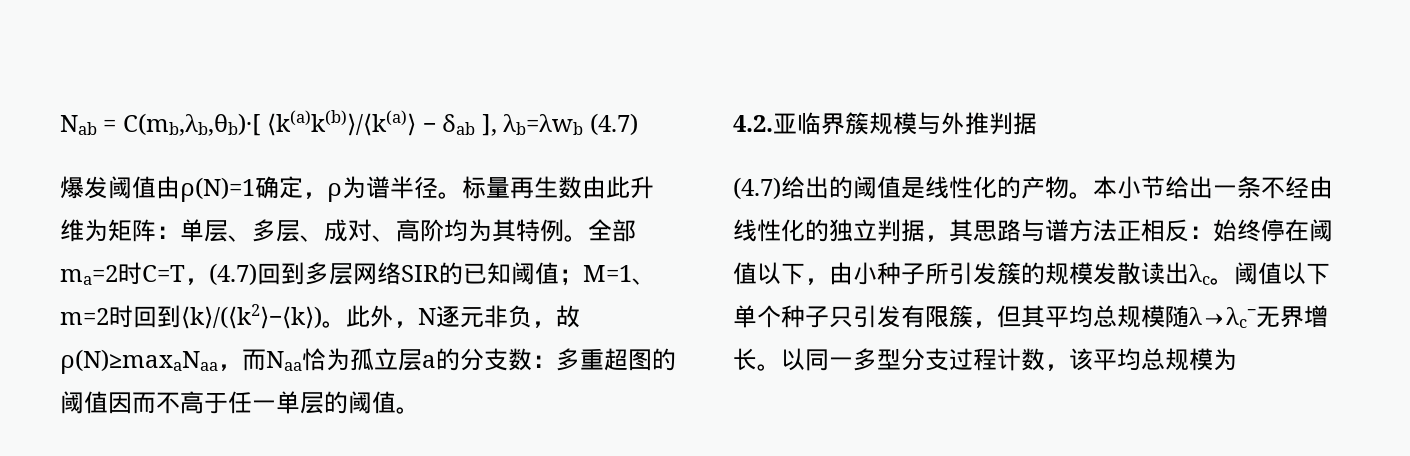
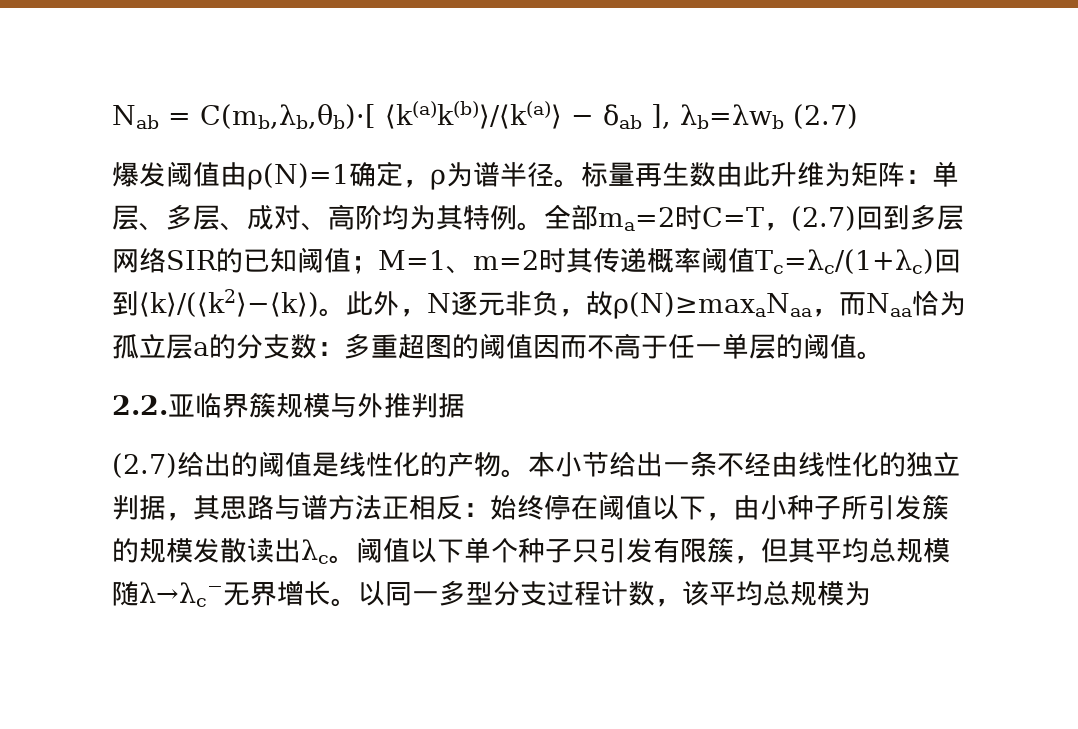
- Nab = C(mb,λb,θb)·[ ⟨k(a)k(b)⟩/⟨k(a)⟩ − δab ], λb=λwb (4.7)
+ Nab = C(mb,λb,θb)·[ ⟨k(a)k(b)⟩/⟨k(a)⟩ − δab ], λb=λwb (2.7)
- 全部ma=2时C=T，(4.7)回到多层网络SIR的已知阈值；M=1、m=2时回到⟨k⟩/(⟨k2⟩−⟨k⟩)。
+ 全部ma=2时C=T，(2.7)回到多层网络SIR的已知阈值；M=1、m=2时其传递概率阈值Tc=λc/(1+λc)回到⟨k⟩/(⟨k2⟩−⟨k⟩)。
- 4.2.亚临界簇规模与外推判据
+ 2.2.亚临界簇规模与外推判据
- (4.7)给出的阈值是线性化的产物。
+ (2.7)给出的阈值是线性化的产物。

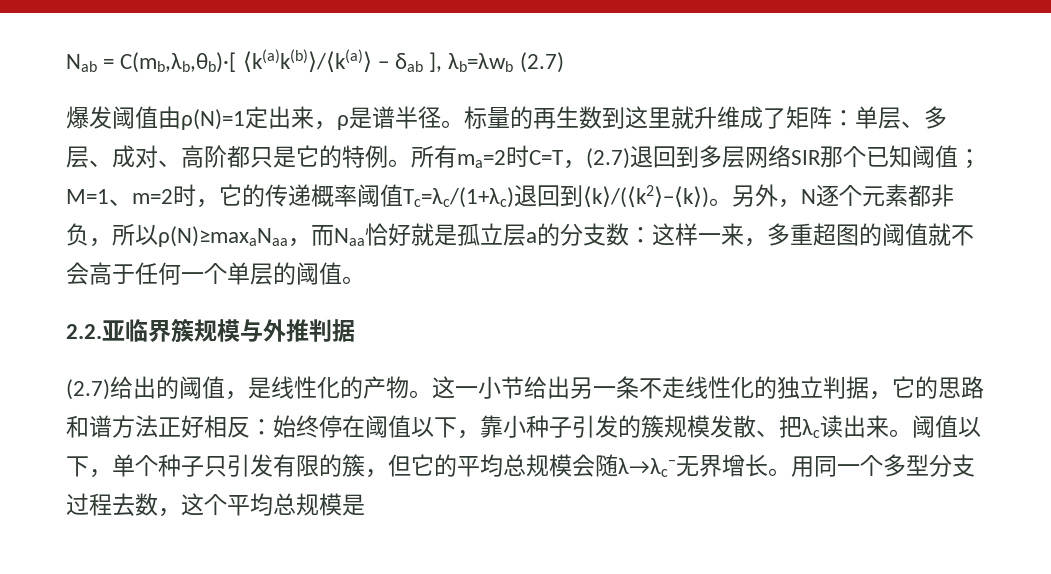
- 爆发阈值由ρ(N)=1确定，ρ为谱半径。标量再生数由此升维为矩阵：单层、多层、成对、高阶均为其特例。全部ma=2时C=T，(2.7)回到多层网络SIR的已知阈值；M=1、m=2时其传递概率阈值Tc=λc/(1+λc)回到⟨k⟩/(⟨k2⟩−⟨k⟩)。
+ 爆发阈值由ρ(N)=1定出来，ρ是谱半径。标量的再生数到这里就升维成了矩阵：单层、多层、成对、高阶都只是它的特例。所有ma=2时C=T，(2.7)退回到多层网络SIR那个已知阈值；M=1、m=2时，它的传递概率阈值Tc=λc/(1+λc)退回到⟨k⟩/(⟨k2⟩−⟨k⟩)。
- 此外，N逐元非负，故ρ(N)≥maxaNaa，而Naa恰为孤立层a的分支数：多重超图的阈值因而不高于任一单层的阈值。
+ 另外，N逐个元素都非负，所以ρ(N)≥maxaNaa，而Naa恰好就是孤立层a的分支数：这样一来，多重超图的阈值就不会高于任何一个单层的阈值。
- (2.7)给出的阈值是线性化的产物。
+ (2.7)给出的阈值，是线性化的产物。
- 本小节给出一条不经由线性化的独立判据，其思路与谱方法正相反：始终停在阈值以下，由小种子所引发簇的规模发散读出λc。
+ 这一小节给出另一条不走线性化的独立判据，它的思路和谱方法正好相反：始终停在阈值以下，靠小种子引发的簇规模发散、把λc读出来。
- 阈值以下单个种子只引发有限簇，但其平均总规模随λ→λc−无界增长。
+ 阈值以下，单个种子只引发有限的簇，但它的平均总规模会随λ→λc−无界增长。
- 以同一多型分支过程计数，该平均总规模为
+ 用同一个多型分支过程去数，这个平均总规模是

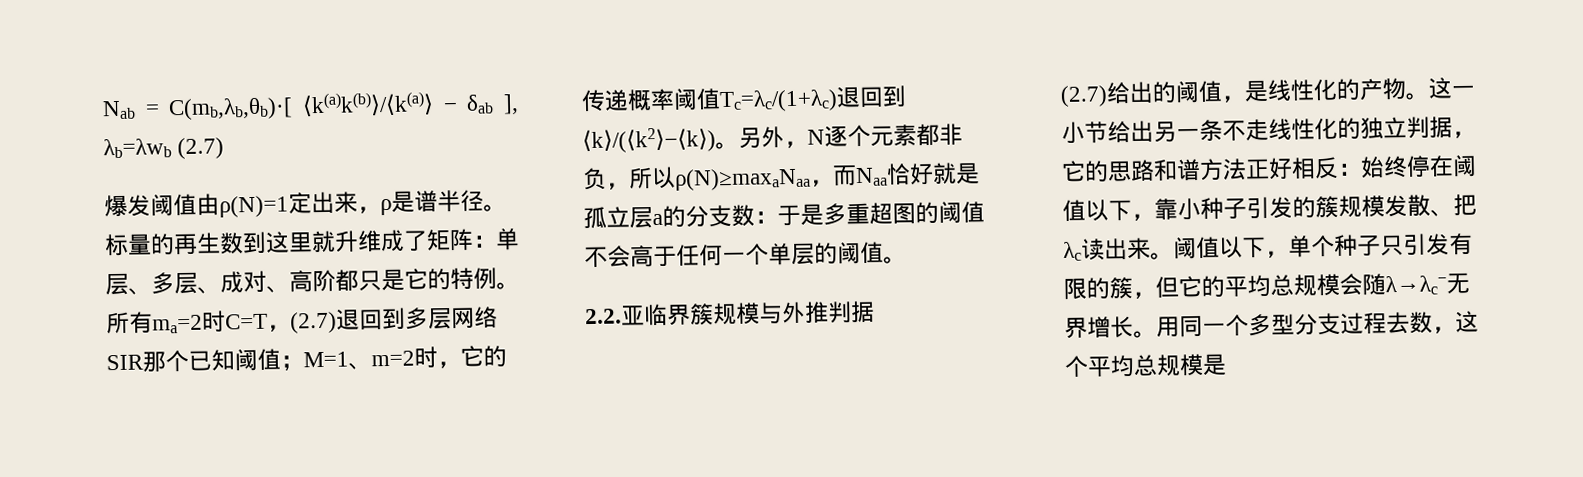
- 另外，N逐个元素都非负，所以ρ(N)≥maxaNaa，而Naa恰好就是孤立层a的分支数：这样一来，多重超图的阈值就不会高于任何一个单层的阈值。
+ 另外，N逐个元素都非负，所以ρ(N)≥maxaNaa，而Naa恰好就是孤立层a的分支数：于是多重超图的阈值不会高于任何一个单层的阈值。

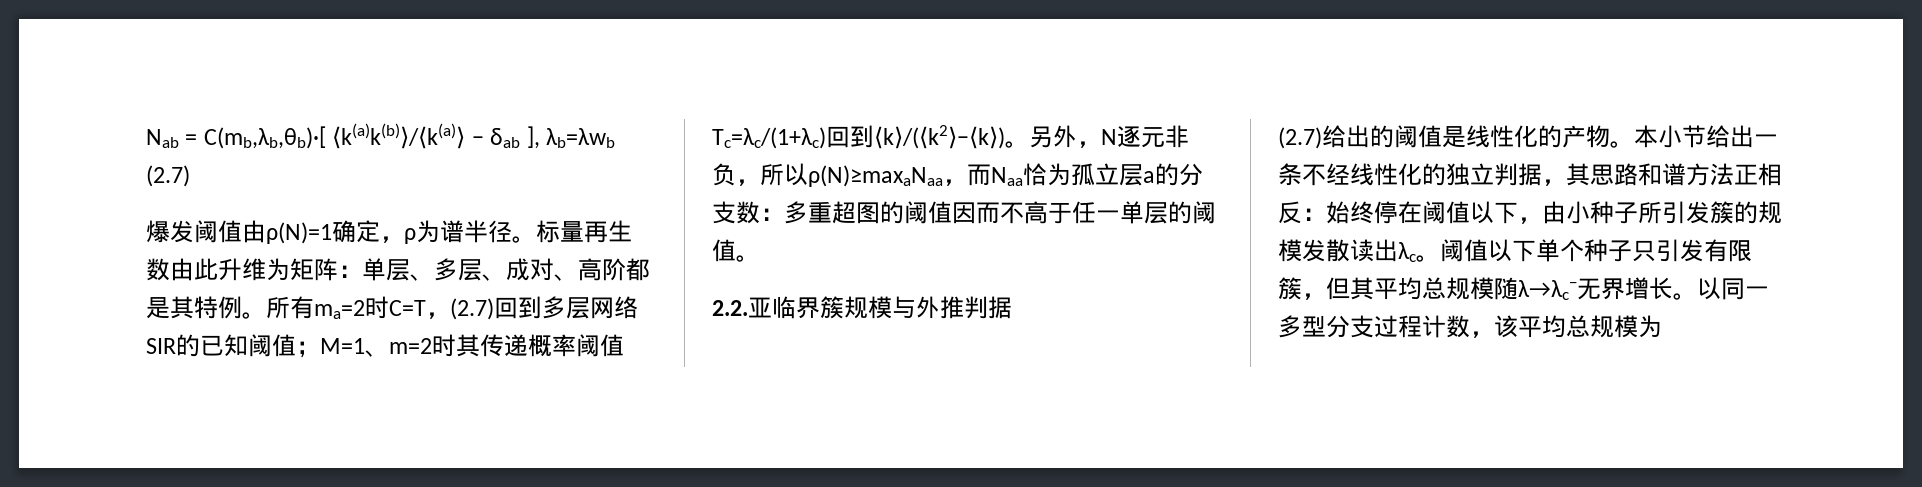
- 爆发阈值由ρ(N)=1定出来，ρ是谱半径。标量的再生数到这里就升维成了矩阵：单层、多层、成对、高阶都只是它的特例。
+ 爆发阈值由ρ(N)=1确定，ρ为谱半径。标量再生数由此升维为矩阵：单层、多层、成对、高阶都是其特例。
- 所有ma=2时C=T，(2.7)退回到多层网络SIR那个已知阈值；M=1、m=2时，它的传递概率阈值Tc=λc/(1+λc)退回到⟨k⟩/(⟨k2⟩−⟨k⟩)。
+ 所有ma=2时C=T，(2.7)回到多层网络SIR的已知阈值；M=1、m=2时其传递概率阈值Tc=λc/(1+λc)回到⟨k⟩/(⟨k2⟩−⟨k⟩)。
- 另外，N逐个元素都非负，所以ρ(N)≥maxaNaa，而Naa恰好就是孤立层a的分支数：于是多重超图的阈值不会高于任何一个单层的阈值。
+ 另外，N逐元非负，所以ρ(N)≥maxaNaa，而Naa恰为孤立层a的分支数：多重超图的阈值因而不高于任一单层的阈值。
- (2.7)给出的阈值，是线性化的产物。
+ (2.7)给出的阈值是线性化的产物。
- 这一小节给出另一条不走线性化的独立判据，它的思路和谱方法正好相反：始终停在阈值以下，靠小种子引发的簇规模发散、把λc读出来。
+ 本小节给出一条不经线性化的独立判据，其思路和谱方法正相反：始终停在阈值以下，由小种子所引发簇的规模发散读出λc。
- 阈值以下，单个种子只引发有限的簇，但它的平均总规模会随λ→λc−无界增长。
+ 阈值以下单个种子只引发有限簇，但其平均总规模随λ→λc−无界增长。
- 用同一个多型分支过程去数，这个平均总规模是
+ 以同一多型分支过程计数，该平均总规模为

